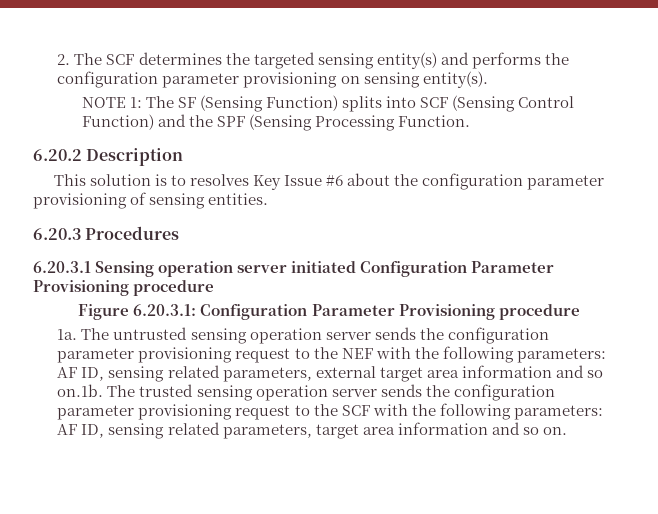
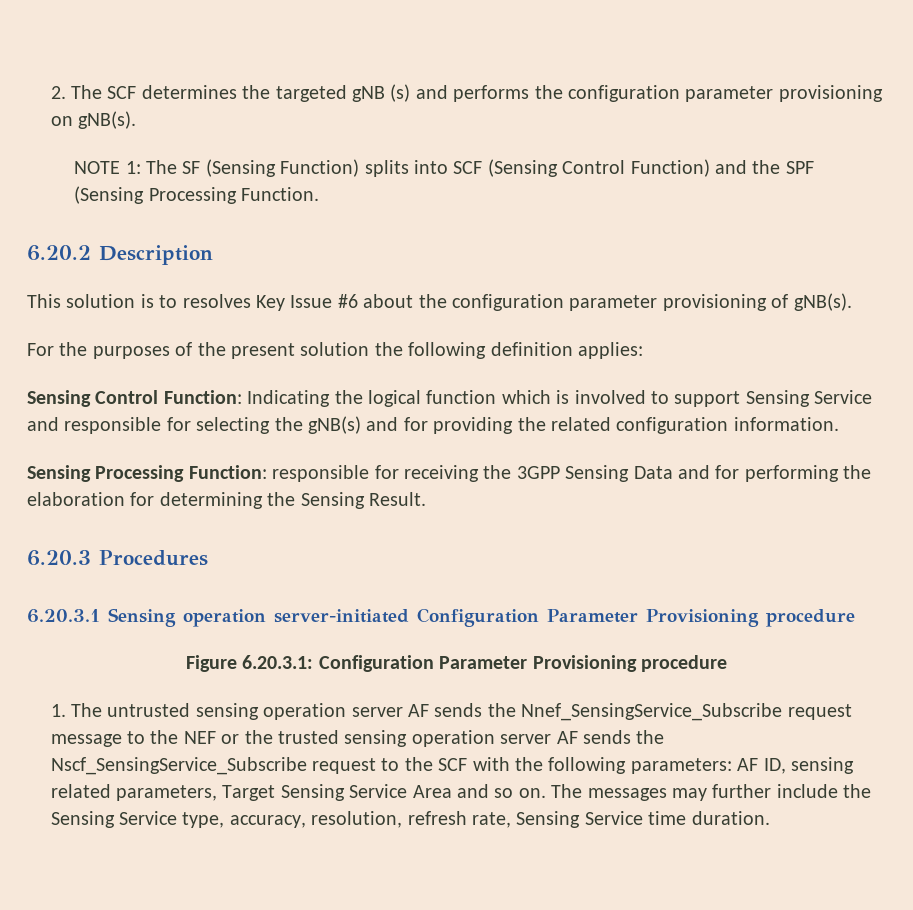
- 2. The SCF determines the targeted sensing entity(s) and performs the configuration parameter provisioning on sensing entity(s).
+ 2. The SCF determines the targeted gNB (s) and performs the configuration parameter provisioning on gNB(s).
- This solution is to resolves Key Issue #6 about the configuration parameter provisioning of sensing entities.
+ This solution is to resolves Key Issue #6 about the configuration parameter provisioning of gNB(s).
+ For the purposes of the present solution the following definition applies:
+ Sensing Control Function: Indicating the logical function which is involved to support Sensing Service and responsible for selecting the gNB(s) and for providing the related configuration information.
+ Sensing Processing Function: responsible for receiving the 3GPP Sensing Data and for performing the elaboration for determining the Sensing Result.
- 6.20.3.1 Sensing operation server initiated Configuration Parameter Provisioning procedure
+ 6.20.3.1 Sensing operation server-initiated Configuration Parameter Provisioning procedure
- 1a. The untrusted sensing operation server sends the configuration parameter provisioning request to the NEF with the following parameters: AF ID, sensing related parameters, external target area information and so on.1b. The trusted sensing operation server sends the configuration parameter provisioning request to the SCF with the following parameters: AF ID, sensing related parameters, target area information and so on.
+ 1. The untrusted sensing operation server AF sends the Nnef_SensingService_Subscribe request message to the NEF or the trusted sensing operation server AF sends the Nscf_SensingService_Subscribe request to the SCF with the following parameters: AF ID, sensing related parameters, Target Sensing Service Area and so on. The messages may further include the Sensing Service type, accuracy, resolution, refresh rate, Sensing Service time duration.

